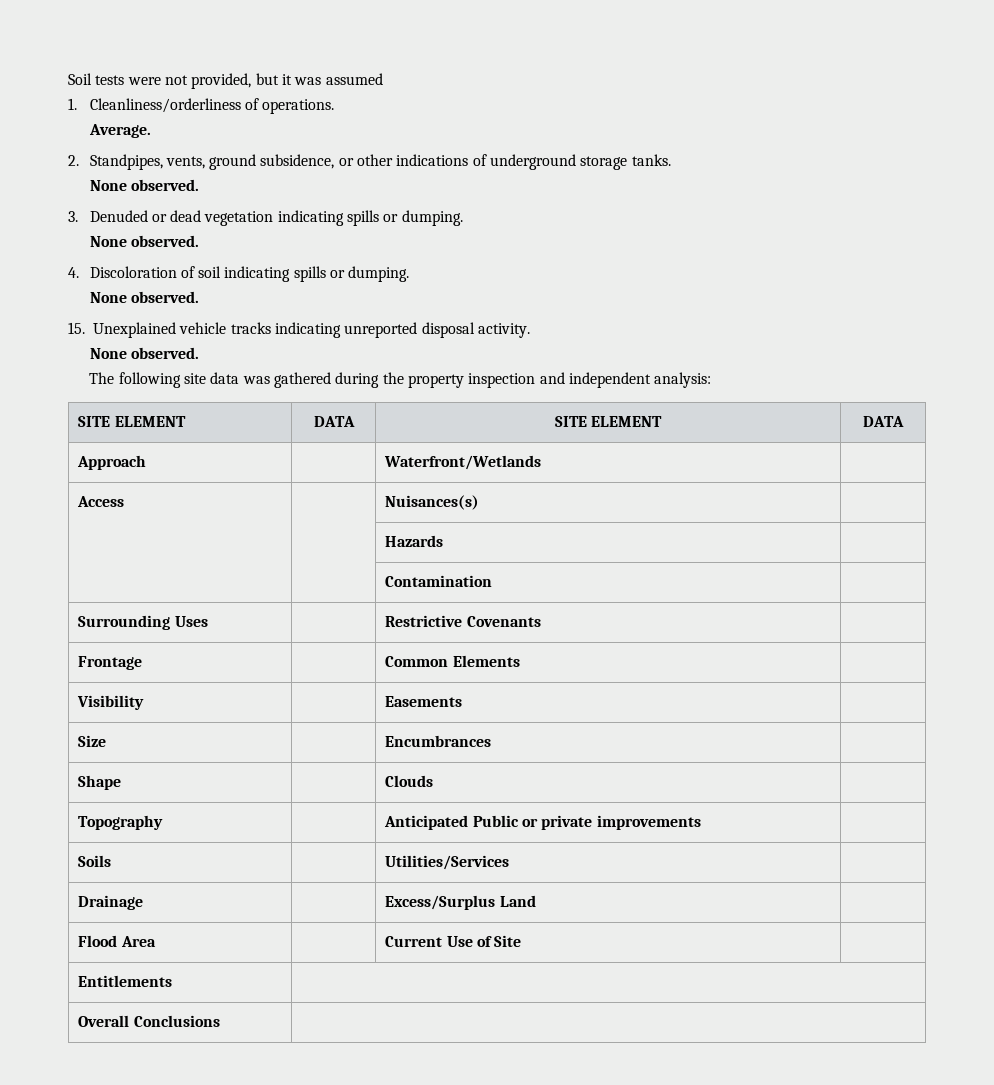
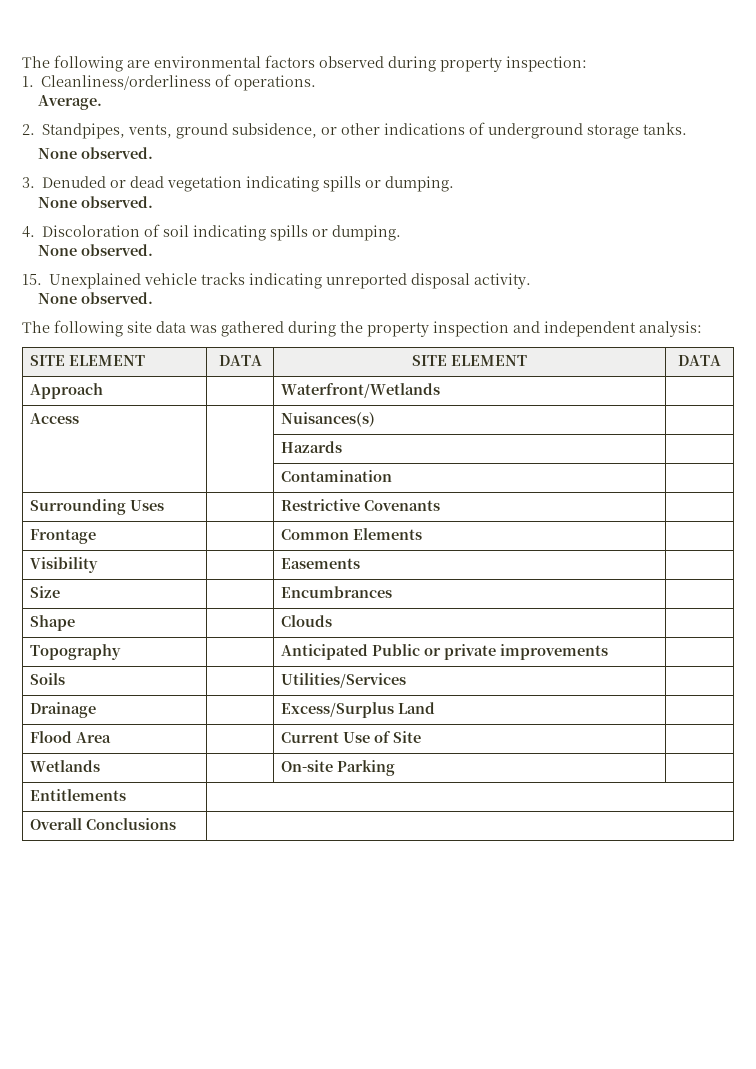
- Soil tests were not provided, but it was assumed
+ The following are environmental factors observed during property inspection:
+ Wetlands | | On-site Parking |

